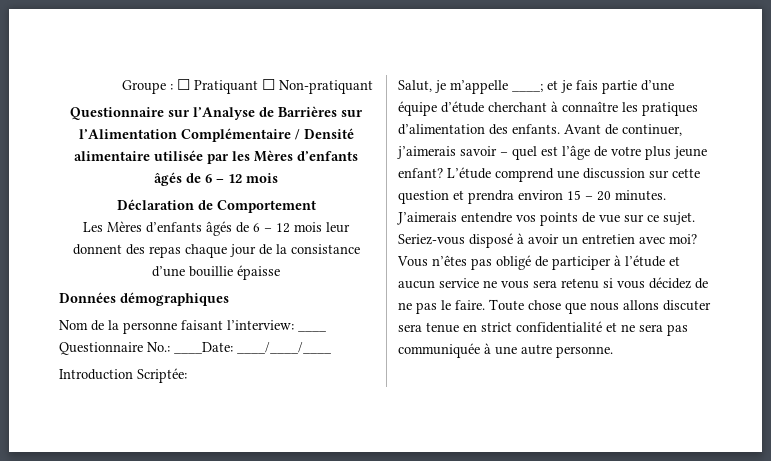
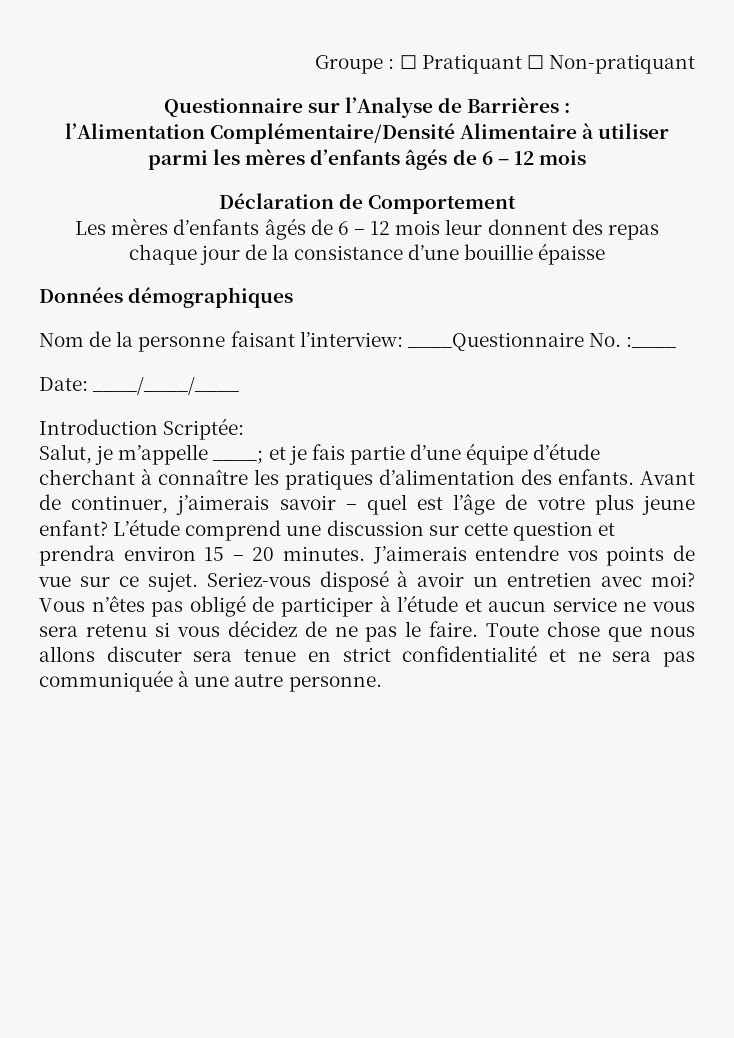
- Questionnaire sur l’Analyse de Barrières sur l’Alimentation Complémentaire / Densité alimentaire utilisée par les Mères d’enfants âgés de 6 – 12 mois
+ Questionnaire sur l’Analyse de Barrières :
+ l’Alimentation Complémentaire/Densité Alimentaire à utiliser parmi les mères d’enfants âgés de 6 – 12 mois
- Les Mères d’enfants âgés de 6 – 12 mois leur donnent des repas chaque jour de la consistance d’une bouillie épaisse
+ Les mères d’enfants âgés de 6 – 12 mois leur donnent des repas chaque jour de la consistance d’une bouillie épaisse
- Nom de la personne faisant l’interview: ____ Questionnaire No.: ____Date: ____/____/____
+ Nom de la personne faisant l’interview: ____Questionnaire No. :____
+ Date: ____/____/____

